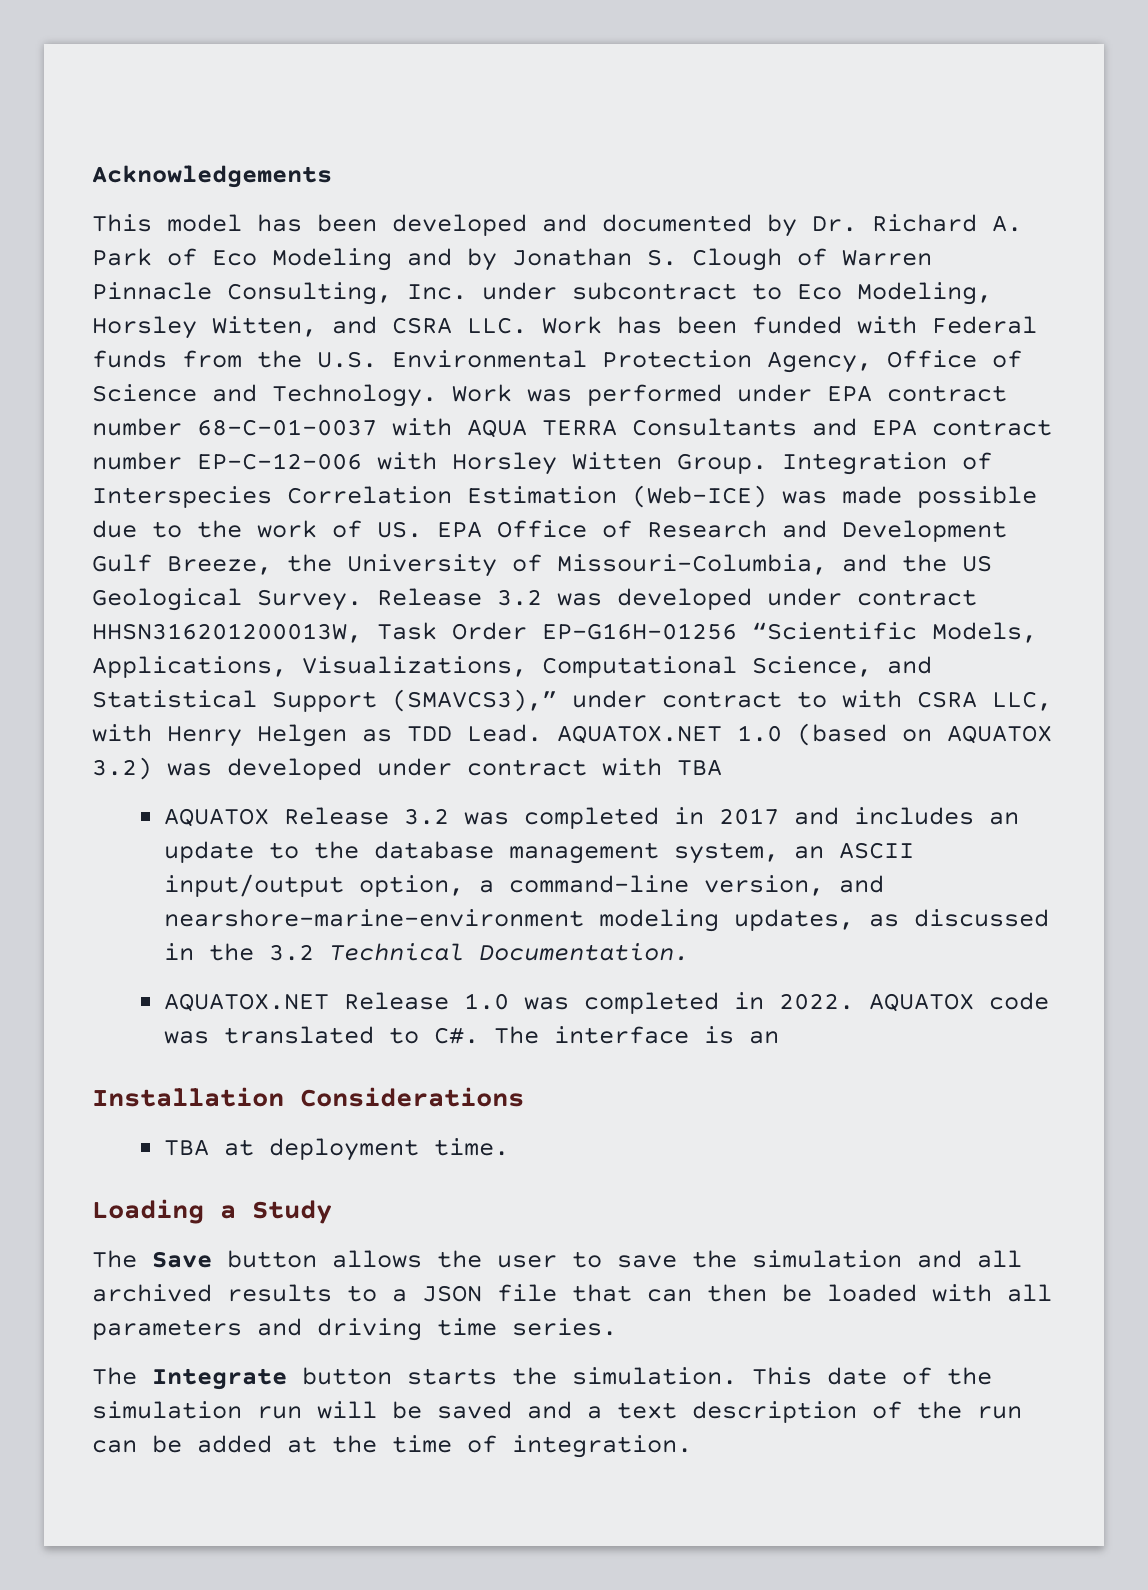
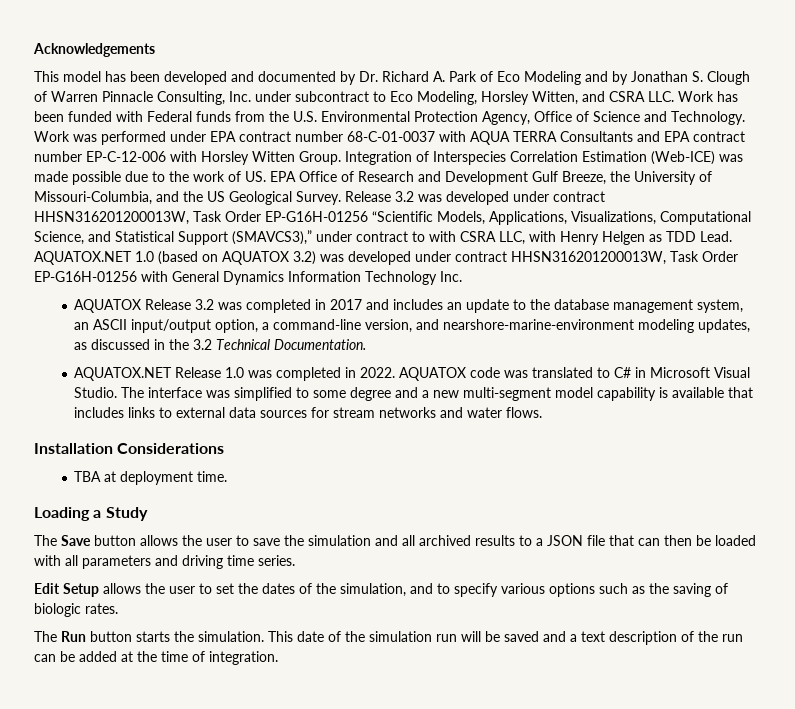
- AQUATOX.NET 1.0 (based on AQUATOX 3.2) was developed under contract with TBA
+ AQUATOX.NET 1.0 (based on AQUATOX 3.2) was developed under contract HHSN316201200013W, Task Order EP-G16H-01256 with General Dynamics Information Technology Inc.
- AQUATOX code was translated to C#. The interface is an
+ AQUATOX code was translated to C# in Microsoft Visual Studio. The interface was simplified to some degree and a new multi-segment model capability is available that includes links to external data sources for stream networks and water flows.
- The Integrate button starts the simulation.
+ Edit Setup allows the user to set the dates of the simulation, and to specify various options such as the saving of biologic rates.
+ The Run button starts the simulation.

